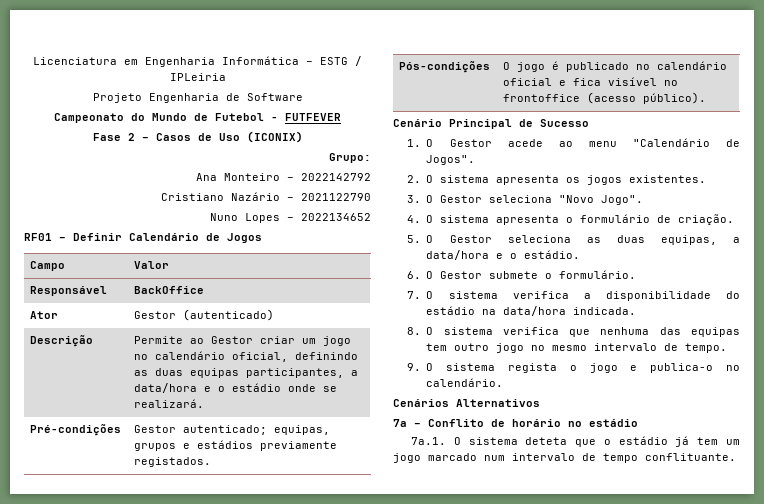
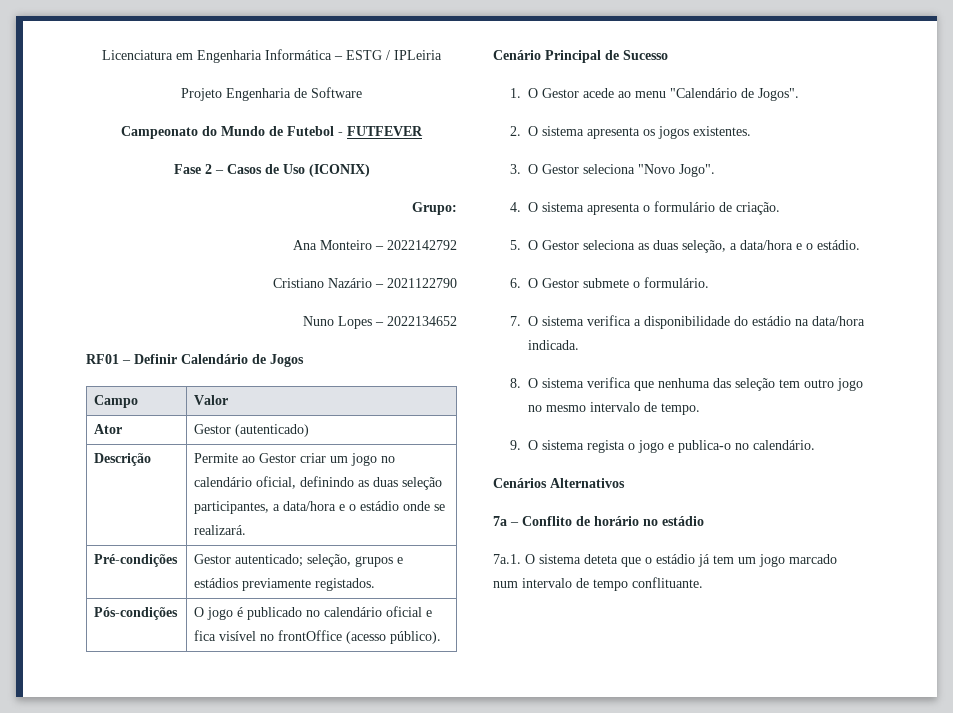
- Responsável | BackOffice
- Descrição | Permite ao Gestor criar um jogo no calendário oficial, definindo as duas equipas participantes, a data/hora e o estádio onde se realizará.
+ Descrição | Permite ao Gestor criar um jogo no calendário oficial, definindo as duas seleção participantes, a data/hora e o estádio onde se realizará.
- Pré-condições | Gestor autenticado; equipas, grupos e estádios previamente registados.
+ Pré-condições | Gestor autenticado; seleção, grupos e estádios previamente registados.
- Pós-condições | O jogo é publicado no calendário oficial e fica visível no frontoffice (acesso público).
+ Pós-condições | O jogo é publicado no calendário oficial e fica visível no frontOffice (acesso público).
- 5. O Gestor seleciona as duas equipas, a data/hora e o estádio.
+ 5. O Gestor seleciona as duas seleção, a data/hora e o estádio.
- 8. O sistema verifica que nenhuma das equipas tem outro jogo no mesmo intervalo de tempo.
+ 8. O sistema verifica que nenhuma das seleção tem outro jogo no mesmo intervalo de tempo.

